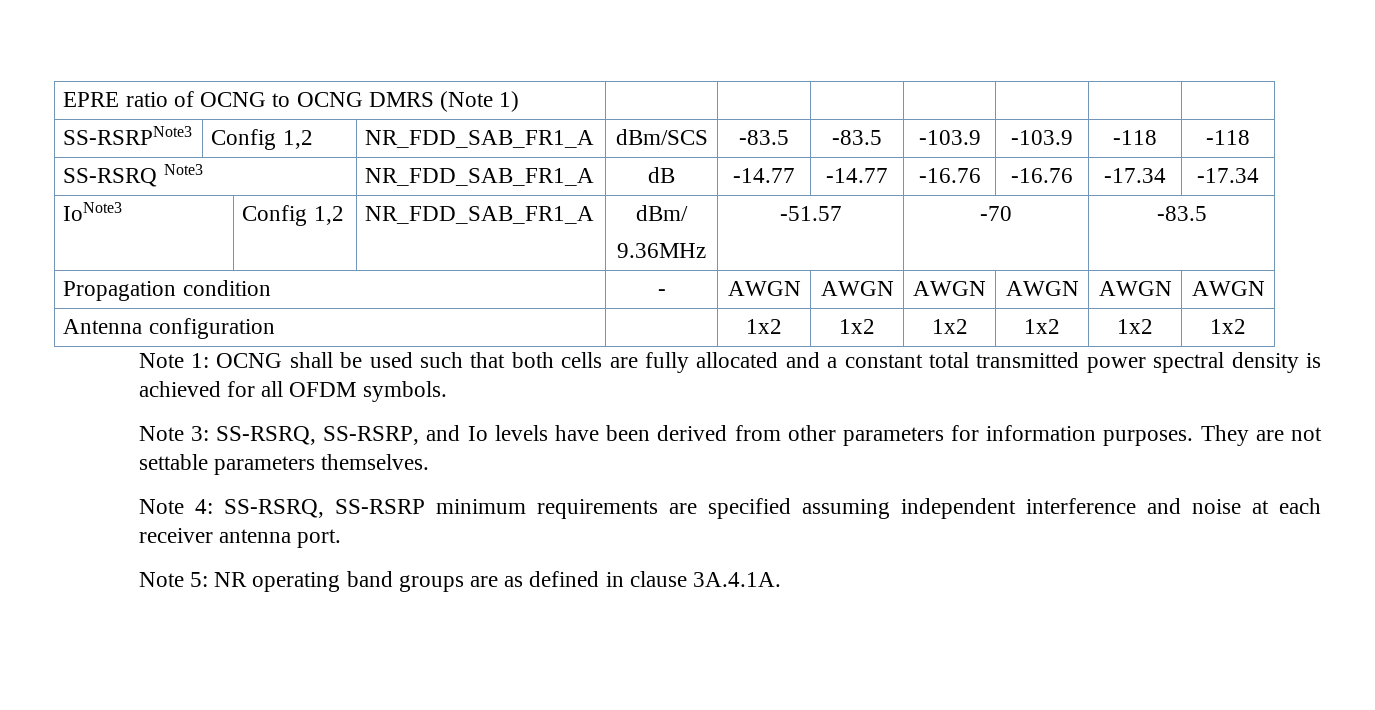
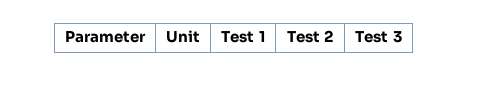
- EPRE ratio of OCNG to OCNG DMRS (Note 1) | | | | | | |
- SS-RSRPNote3 | Config 1,2 | NR_FDD_SAB_FR1_A | dBm/SCS | -83.5 | -83.5 | -103.9 | -103.9 | -118 | -118
- SS-RSRQ Note3 | NR_FDD_SAB_FR1_A | dB | -14.77 | -14.77 | -16.76 | -16.76 | -17.34 | -17.34
- IoNote3 | Config 1,2 | NR_FDD_SAB_FR1_A | dBm/
- 9.36MHz | -51.57 | -70 | -83.5
- Propagation condition | - | AWGN | AWGN | AWGN | AWGN | AWGN | AWGN
- Antenna configuration | | 1x2 | 1x2 | 1x2 | 1x2 | 1x2 | 1x2
- Note 1: OCNG shall be used such that both cells are fully allocated and a constant total transmitted power spectral density is achieved for all OFDM symbols.
- Note 3: SS-RSRQ, SS-RSRP, and Io levels have been derived from other parameters for information purposes. They are not settable parameters themselves.
- Note 4: SS-RSRQ, SS-RSRP minimum requirements are specified assuming independent interference and noise at each receiver antenna port.
- Note 5: NR operating band groups are as defined in clause 3A.4.1A.
+ Parameter | Unit | Test 1 | Test 2 | Test 3

